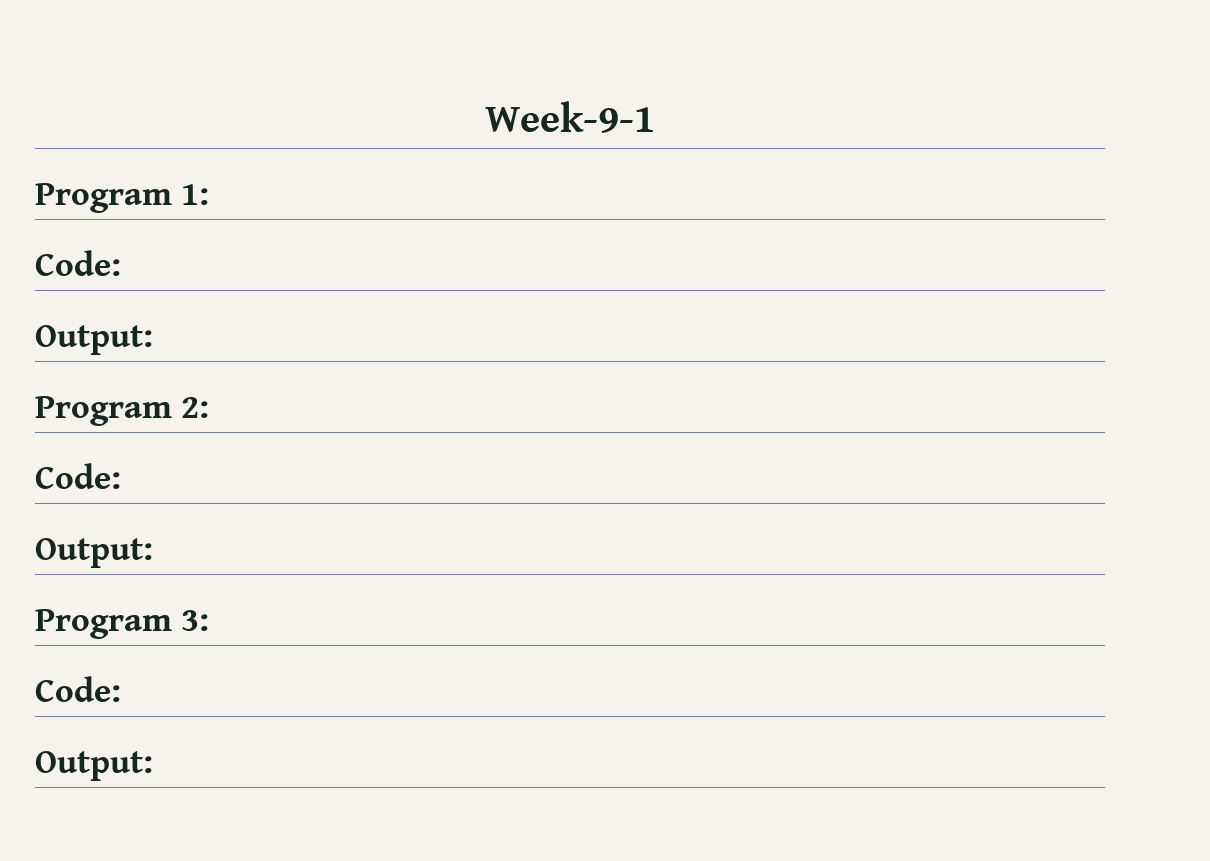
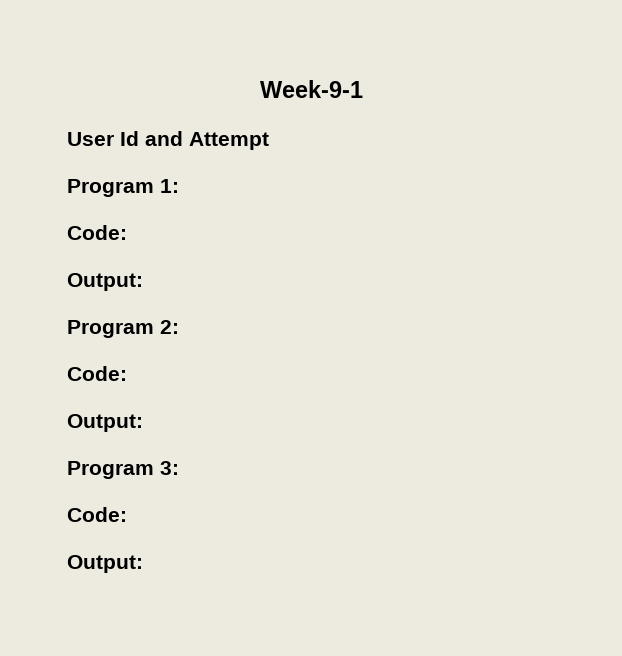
+ User Id and Attempt

